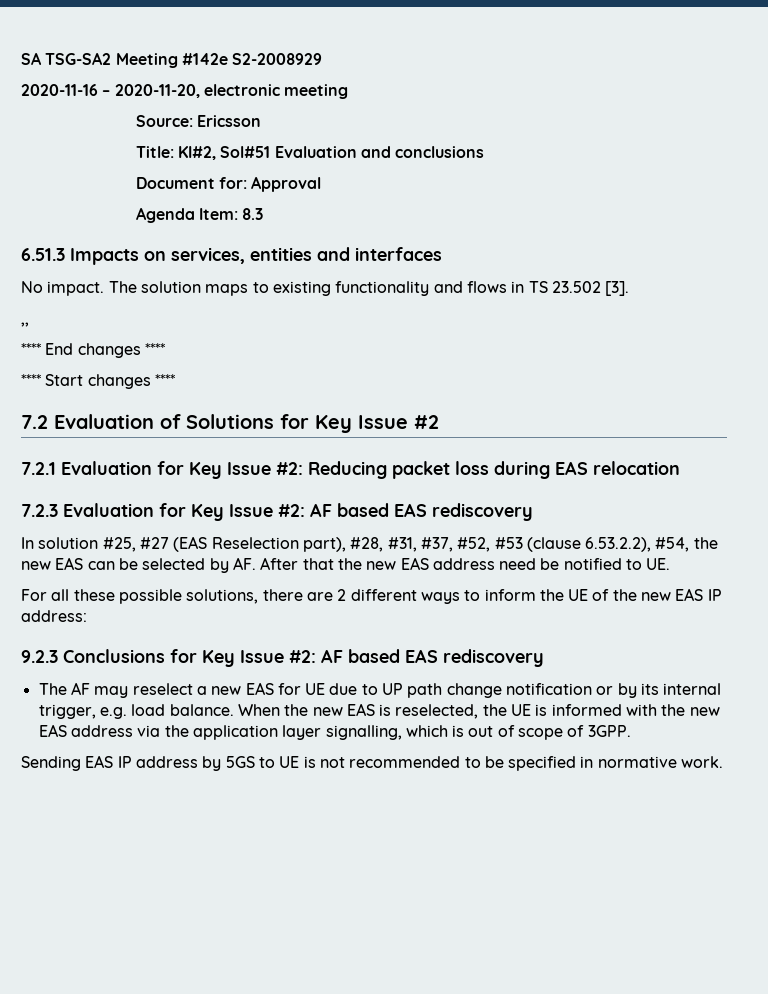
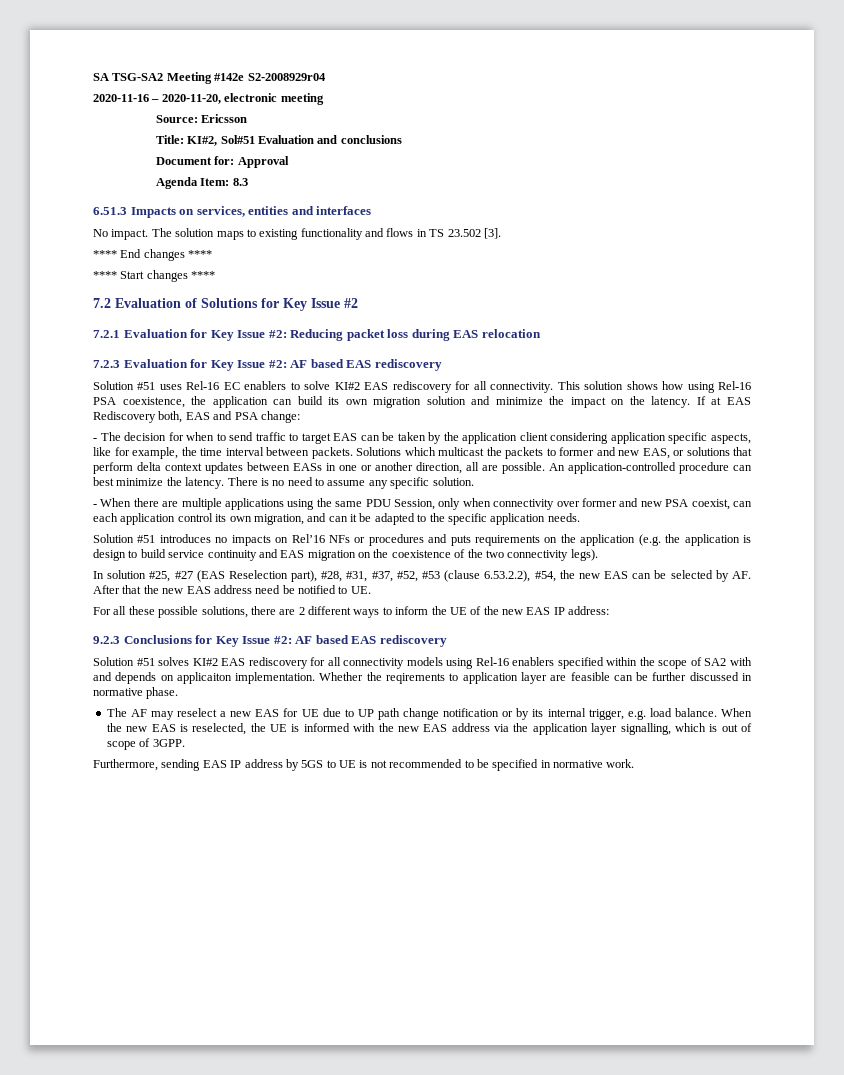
- SA TSG-SA2 Meeting #142e S2-2008929
+ SA TSG-SA2 Meeting #142e S2-2008929r04
- ,,
+ Solution #51 uses Rel-16 EC enablers to solve KI#2 EAS rediscovery for all connectivity. This solution shows how using Rel-16 PSA coexistence, the application can build its own migration solution and minimize the impact on the latency. If at EAS Rediscovery both, EAS and PSA change:
+ - The decision for when to send traffic to target EAS can be taken by the application client considering application specific aspects, like for example, the time interval between packets. Solutions which multicast the packets to former and new EAS, or solutions that perform delta context updates between EASs in one or another direction, all are possible. An application-controlled procedure can best minimize the latency. There is no need to assume any specific solution.
+ - When there are multiple applications using the same PDU Session, only when connectivity over former and new PSA coexist, can each application control its own migration, and can it be adapted to the specific application needs.
+ Solution #51 introduces no impacts on Rel’16 NFs or procedures and puts requirements on the application (e.g. the application is design to build service continuity and EAS migration on the coexistence of the two connectivity legs).
+ Solution #51 solves KI#2 EAS rediscovery for all connectivity models using Rel-16 enablers specified within the scope of SA2 with and depends on applicaiton implementation. Whether the reqirements to application layer are feasible can be further discussed in normative phase.
- Sending EAS IP address by 5GS to UE is not recommended to be specified in normative work.
+ Furthermore, sending EAS IP address by 5GS to UE is not recommended to be specified in normative work.

